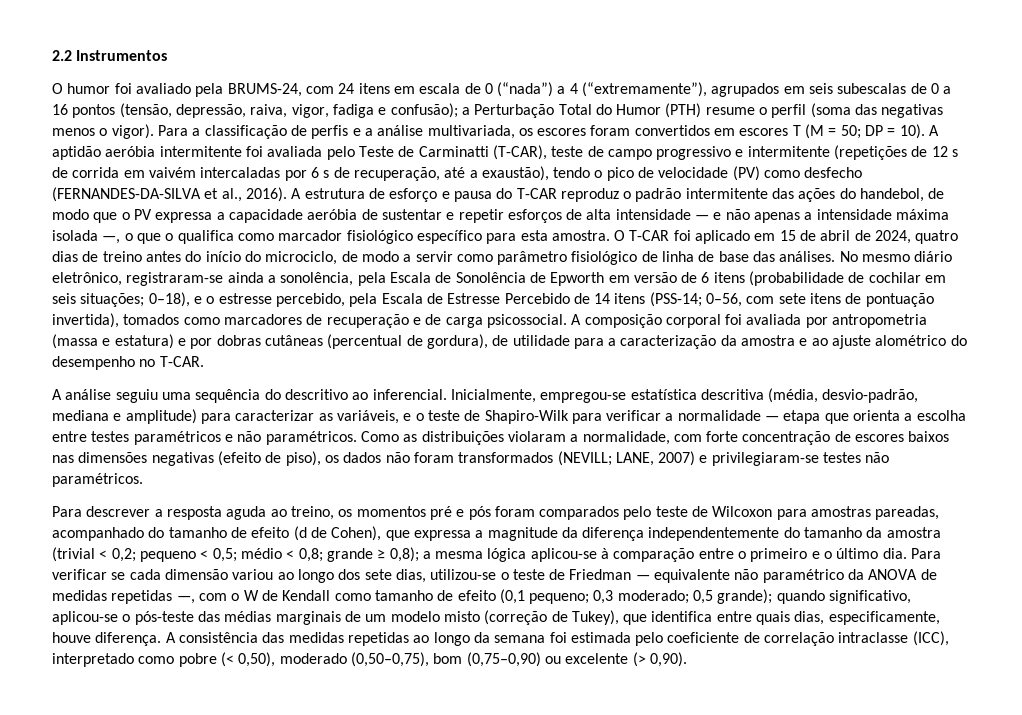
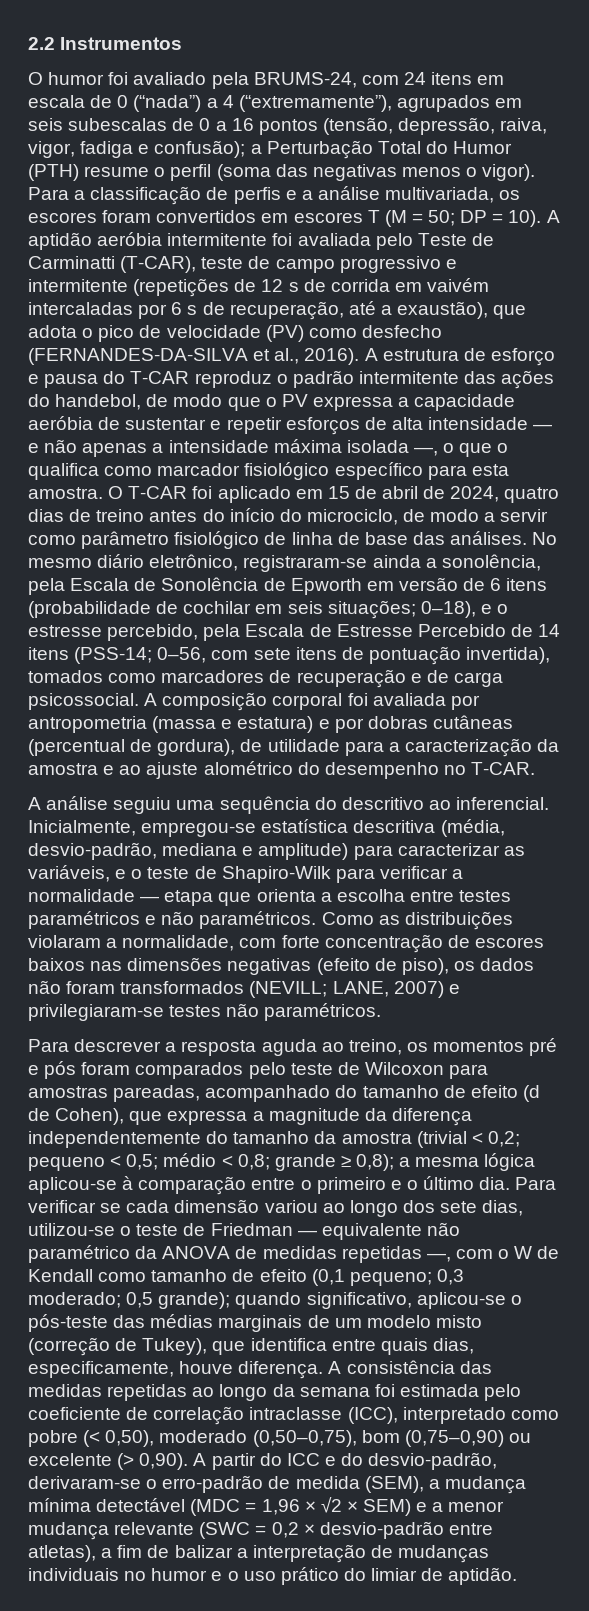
- A aptidão aeróbia intermitente foi avaliada pelo Teste de Carminatti (T-CAR), teste de campo progressivo e intermitente (repetições de 12 s de corrida em vaivém intercaladas por 6 s de recuperação, até a exaustão), tendo o pico de velocidade (PV) como desfecho (FERNANDES-DA-SILVA et al., 2016).
+ A aptidão aeróbia intermitente foi avaliada pelo Teste de Carminatti (T-CAR), teste de campo progressivo e intermitente (repetições de 12 s de corrida em vaivém intercaladas por 6 s de recuperação, até a exaustão), que adota o pico de velocidade (PV) como desfecho (FERNANDES-DA-SILVA et al., 2016).
+ A partir do ICC e do desvio-padrão, derivaram-se o erro-padrão de medida (SEM), a mudança mínima detectável (MDC = 1,96 × √2 × SEM) e a menor mudança relevante (SWC = 0,2 × desvio-padrão entre atletas), a fim de balizar a interpretação de mudanças individuais no humor e o uso prático do limiar de aptidão.

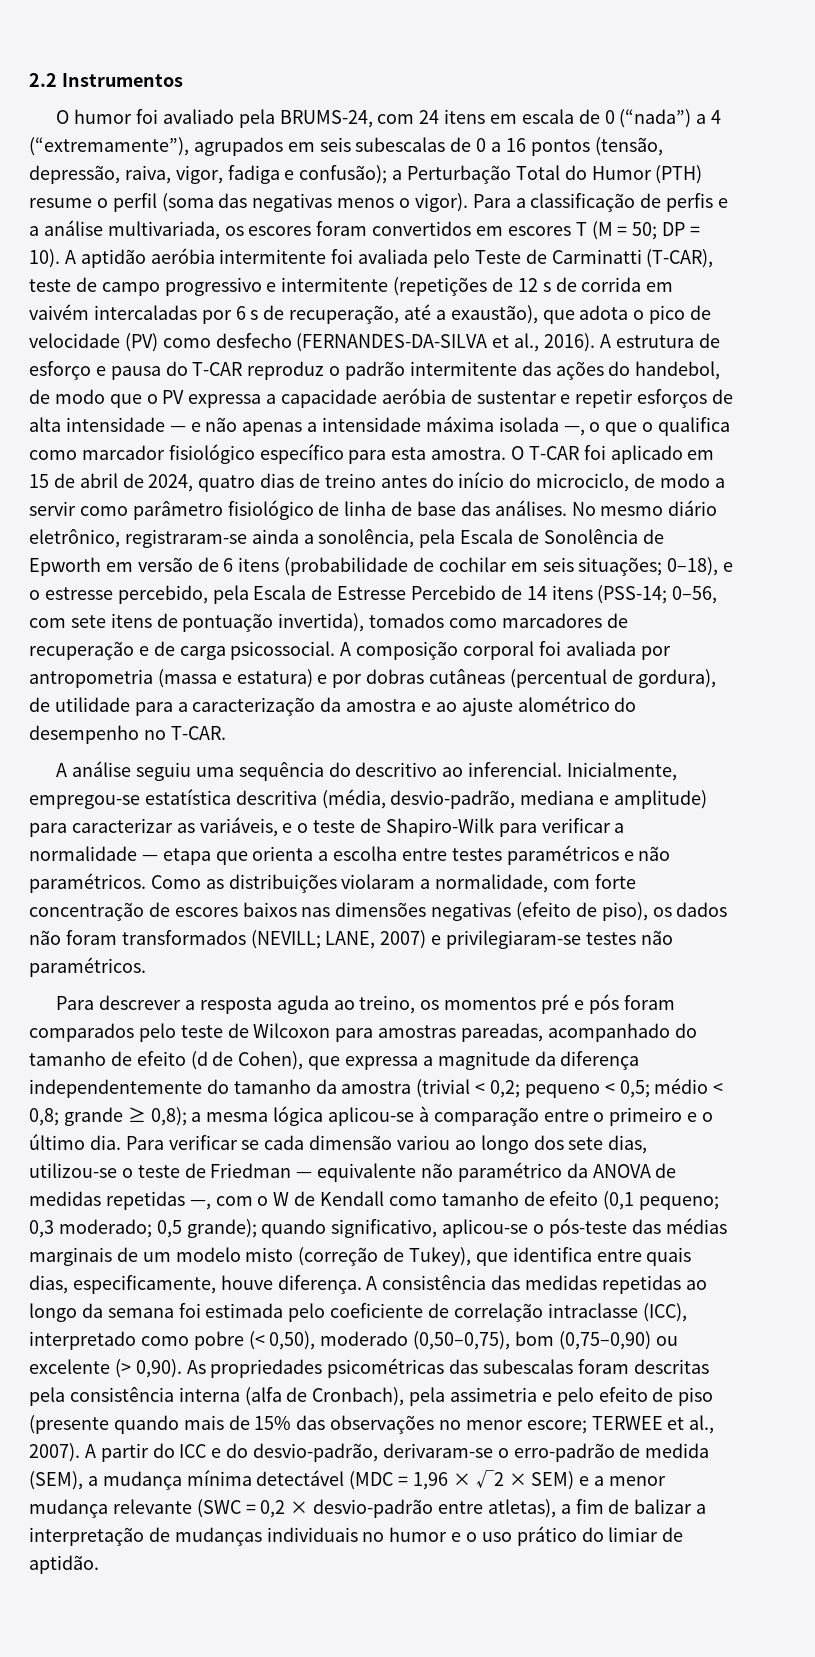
+ As propriedades psicométricas das subescalas foram descritas pela consistência interna (alfa de Cronbach), pela assimetria e pelo efeito de piso (presente quando mais de 15% das observações no menor escore; TERWEE et al., 2007).

